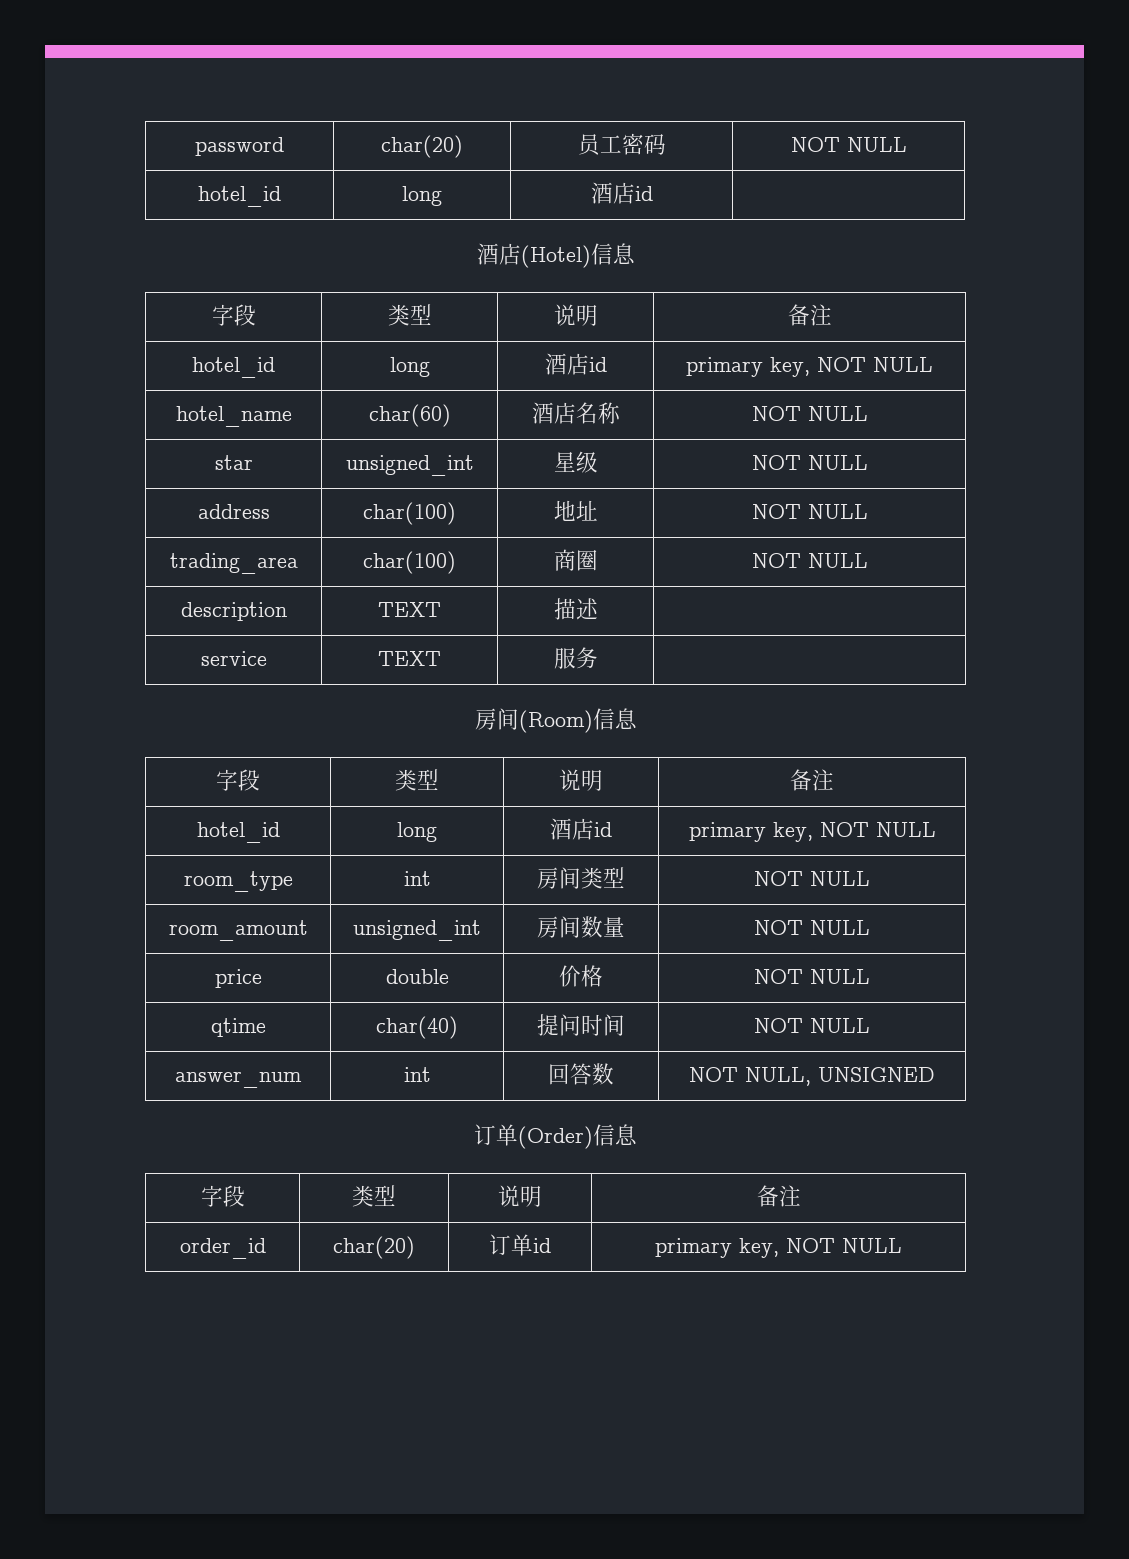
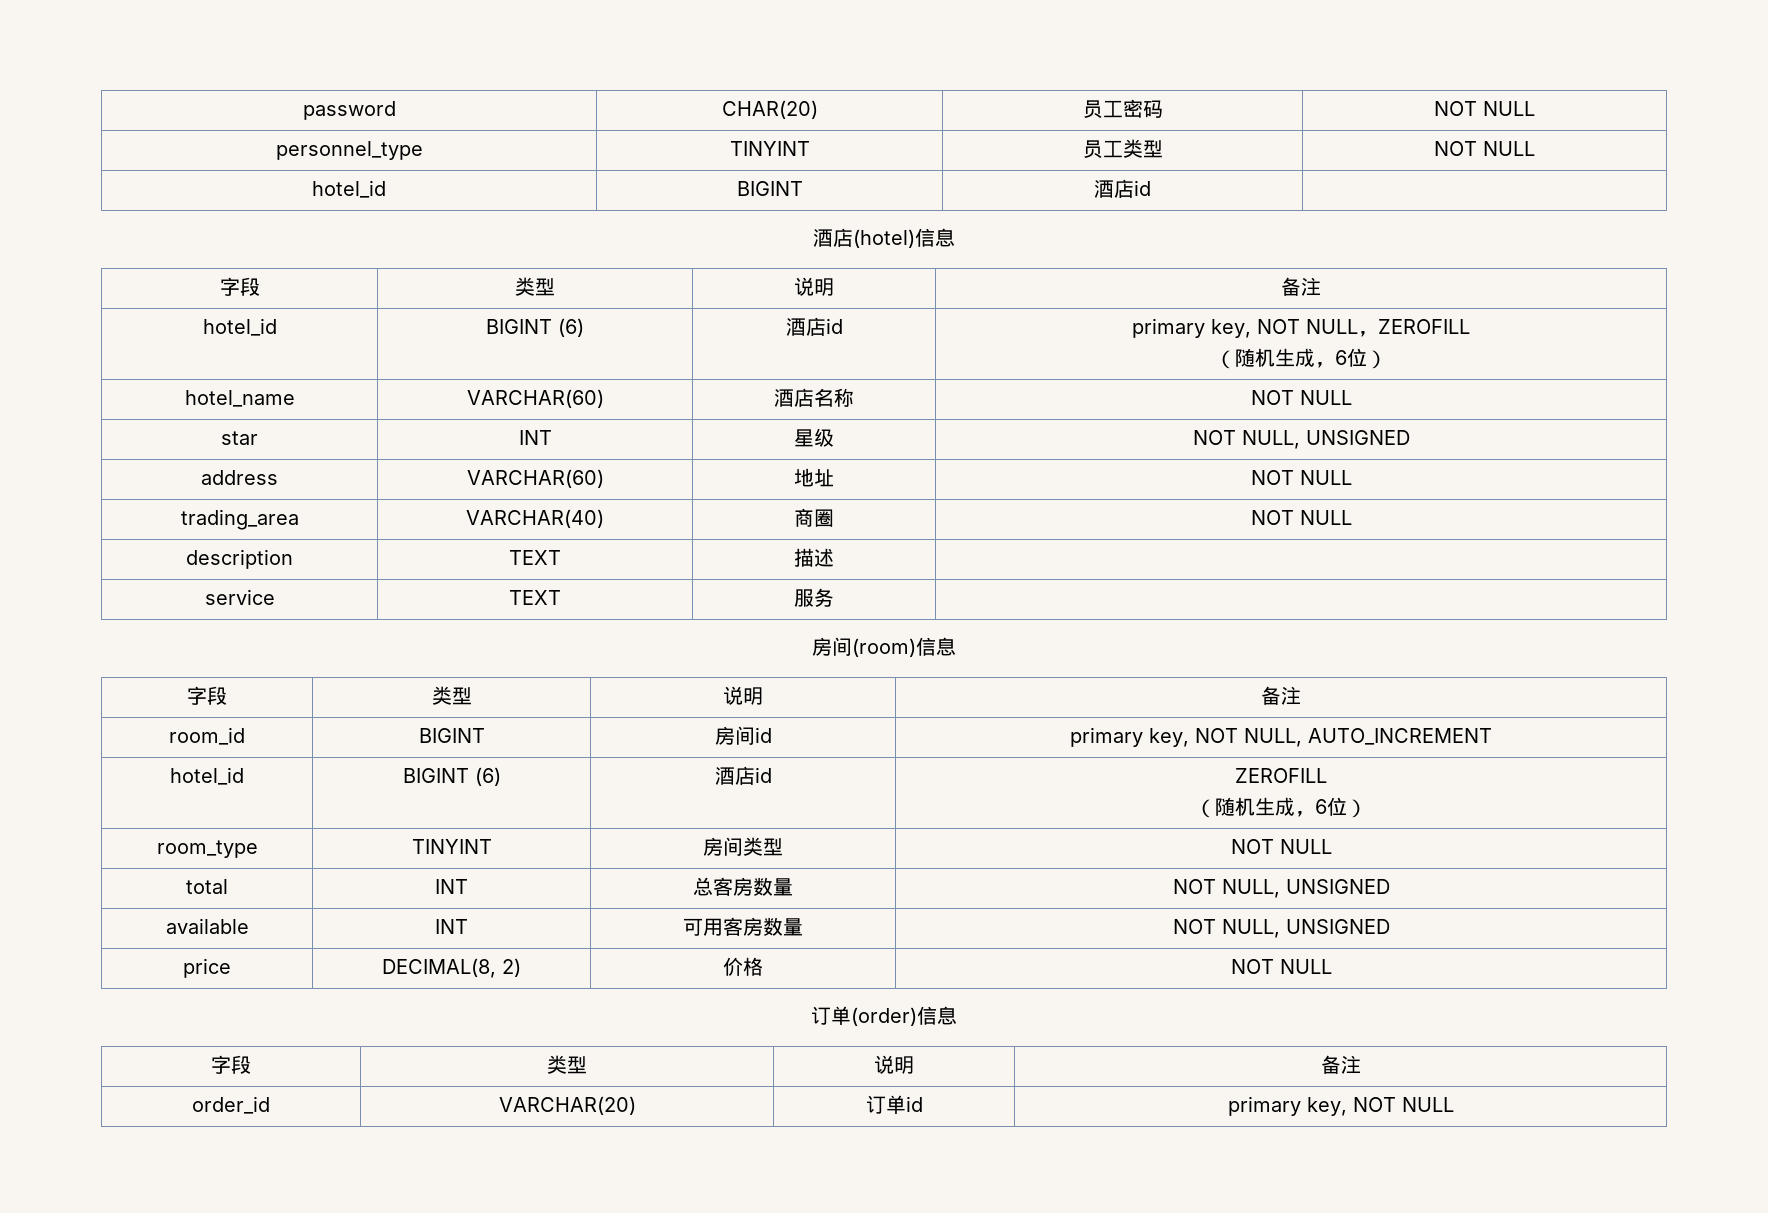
- password | char(20) | 员工密码 | NOT NULL
- hotel_id | long | 酒店id |
+ password | CHAR(20) | 员工密码 | NOT NULL
+ personnel_type | TINYINT | 员工类型 | NOT NULL
+ hotel_id | BIGINT | 酒店id |
- 酒店(Hotel)信息
+ 酒店(hotel)信息
  字段 | 类型 | 说明 | 备注
- hotel_id | long | 酒店id | primary key, NOT NULL
+ hotel_id | BIGINT (6) | 酒店id | primary key, NOT NULL，ZEROFILL
+ （随机生成，6位）
- hotel_name | char(60) | 酒店名称 | NOT NULL
+ hotel_name | VARCHAR(60) | 酒店名称 | NOT NULL
- star | unsigned_int | 星级 | NOT NULL
+ star | INT | 星级 | NOT NULL, UNSIGNED
- address | char(100) | 地址 | NOT NULL
+ address | VARCHAR(60) | 地址 | NOT NULL
- trading_area | char(100) | 商圈 | NOT NULL
+ trading_area | VARCHAR(40) | 商圈 | NOT NULL
- 房间(Room)信息
+ 房间(room)信息
  字段 | 类型 | 说明 | 备注
- hotel_id | long | 酒店id | primary key, NOT NULL
+ room_id | BIGINT | 房间id | primary key, NOT NULL, AUTO_INCREMENT
+ hotel_id | BIGINT (6) | 酒店id | ZEROFILL
+ （随机生成，6位）
- room_type | int | 房间类型 | NOT NULL
+ room_type | TINYINT | 房间类型 | NOT NULL
- room_amount | unsigned_int | 房间数量 | NOT NULL
+ total | INT | 总客房数量 | NOT NULL, UNSIGNED
+ available | INT | 可用客房数量 | NOT NULL, UNSIGNED
- price | double | 价格 | NOT NULL
+ price | DECIMAL(8, 2) | 价格 | NOT NULL
- qtime | char(40) | 提问时间 | NOT NULL
- answer_num | int | 回答数 | NOT NULL, UNSIGNED
- 订单(Order)信息
+ 订单(order)信息
- order_id | char(20) | 订单id | primary key, NOT NULL
+ order_id | VARCHAR(20) | 订单id | primary key, NOT NULL

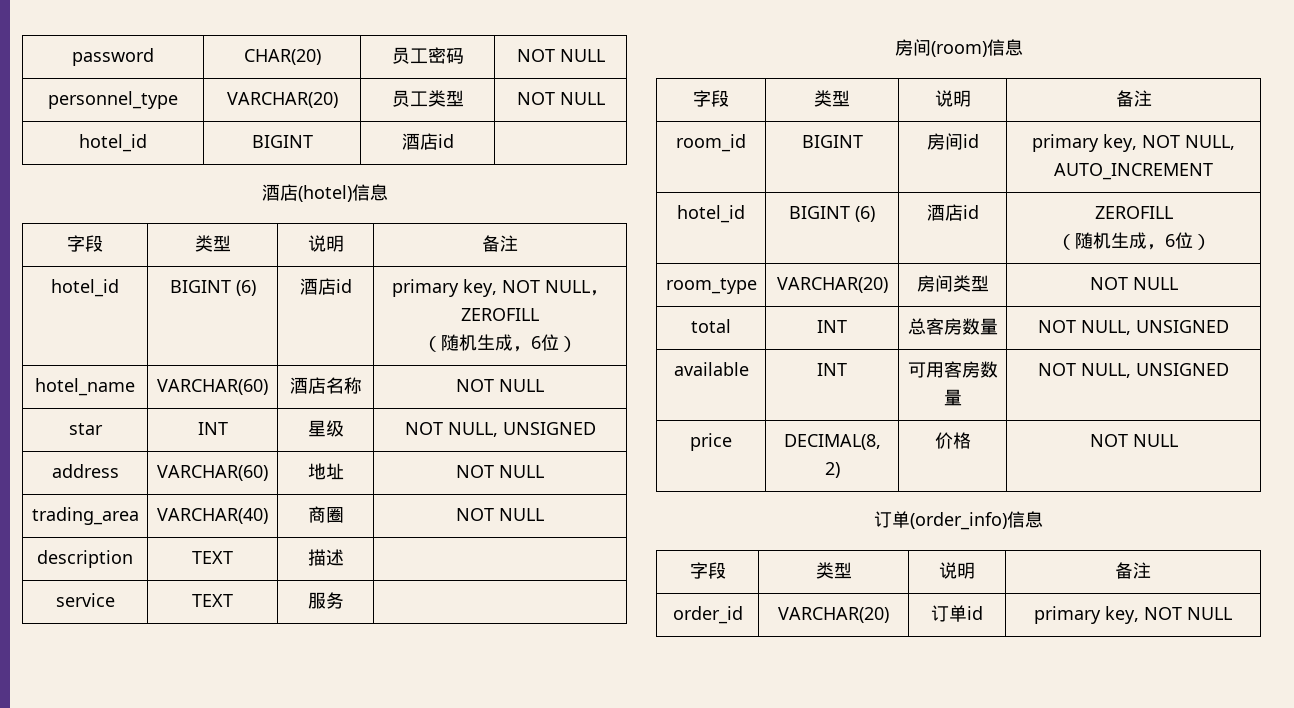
- personnel_type | TINYINT | 员工类型 | NOT NULL
+ personnel_type | VARCHAR(20) | 员工类型 | NOT NULL
- room_type | TINYINT | 房间类型 | NOT NULL
+ room_type | VARCHAR(20) | 房间类型 | NOT NULL
- 订单(order)信息
+ 订单(order_info)信息

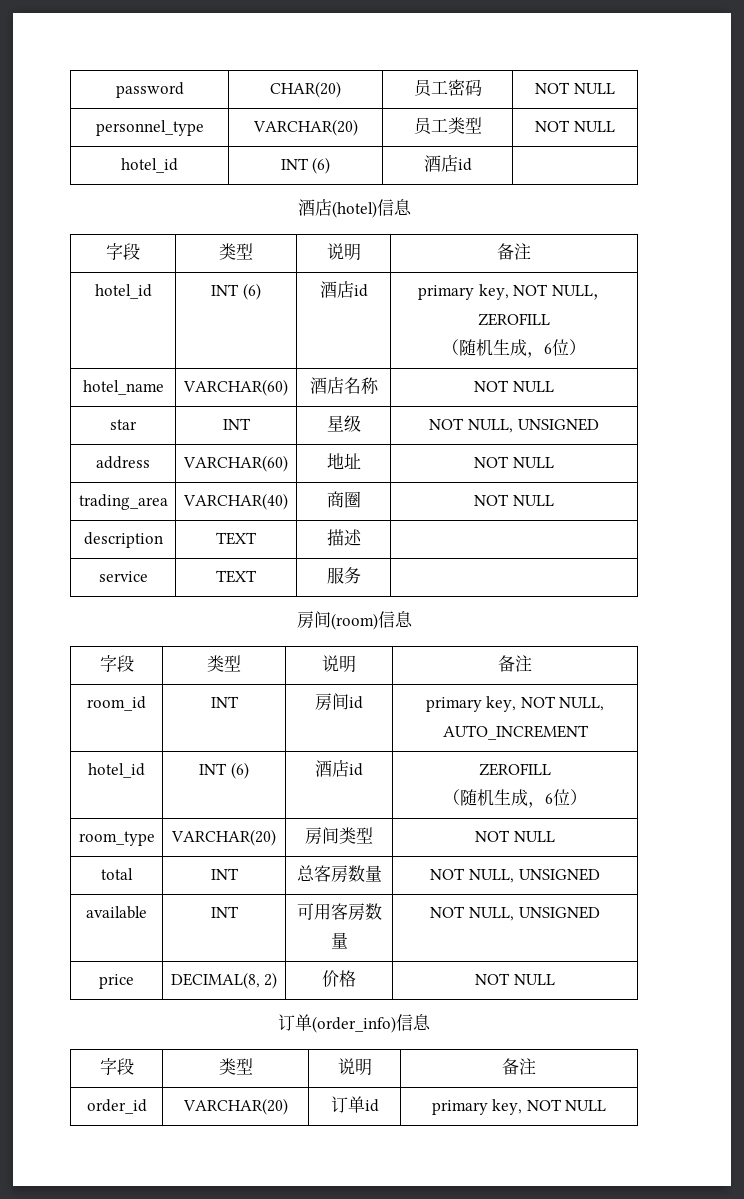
  personnel_type | VARCHAR(20) | 员工类型 | NOT NULL
- hotel_id | BIGINT | 酒店id |
+ hotel_id | INT (6) | 酒店id |
- hotel_id | BIGINT (6) | 酒店id | primary key, NOT NULL，ZEROFILL
+ hotel_id | INT (6) | 酒店id | primary key, NOT NULL，ZEROFILL
- room_id | BIGINT | 房间id | primary key, NOT NULL, AUTO_INCREMENT
+ room_id | INT | 房间id | primary key, NOT NULL, AUTO_INCREMENT
- hotel_id | BIGINT (6) | 酒店id | ZEROFILL
+ hotel_id | INT (6) | 酒店id | ZEROFILL

